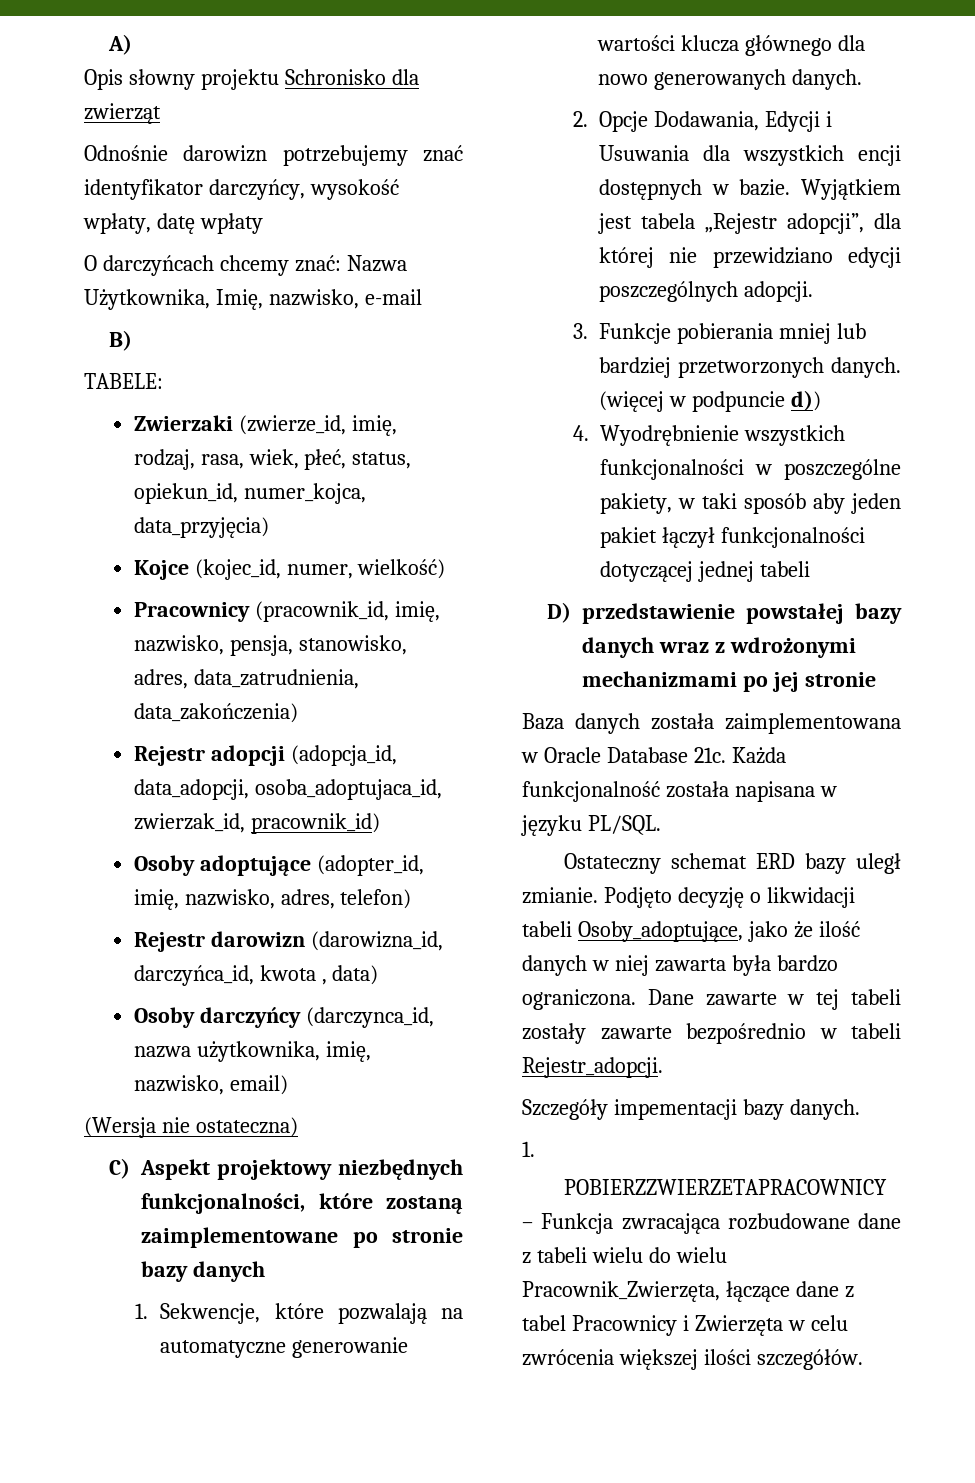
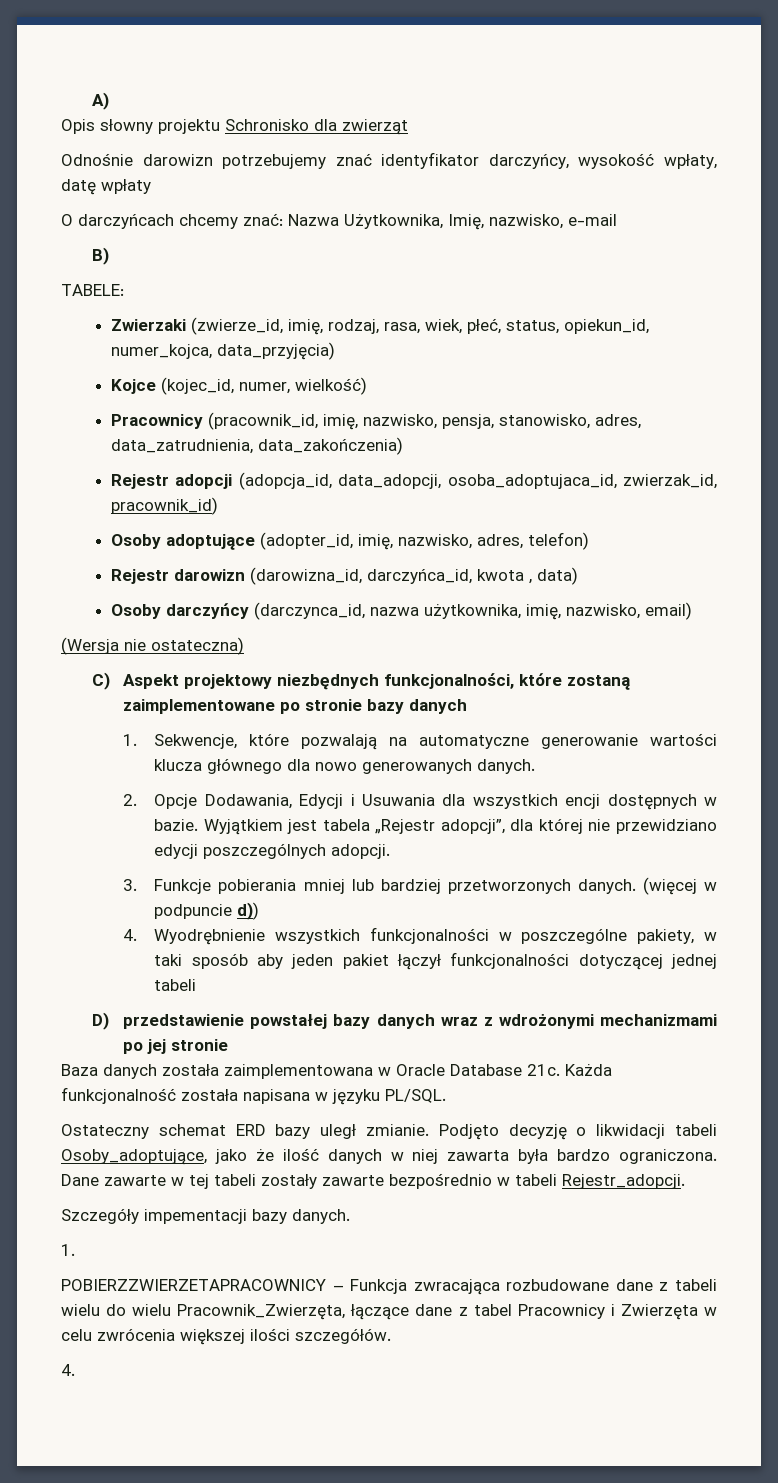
  POBIERZZWIERZETAPRACOWNICY – Funkcja zwracająca rozbudowane dane z tabeli wielu do wielu Pracownik_Zwierzęta, łączące dane z tabel Pracownicy i Zwierzęta w celu zwrócenia większej ilości szczegółów.
+ 4.

